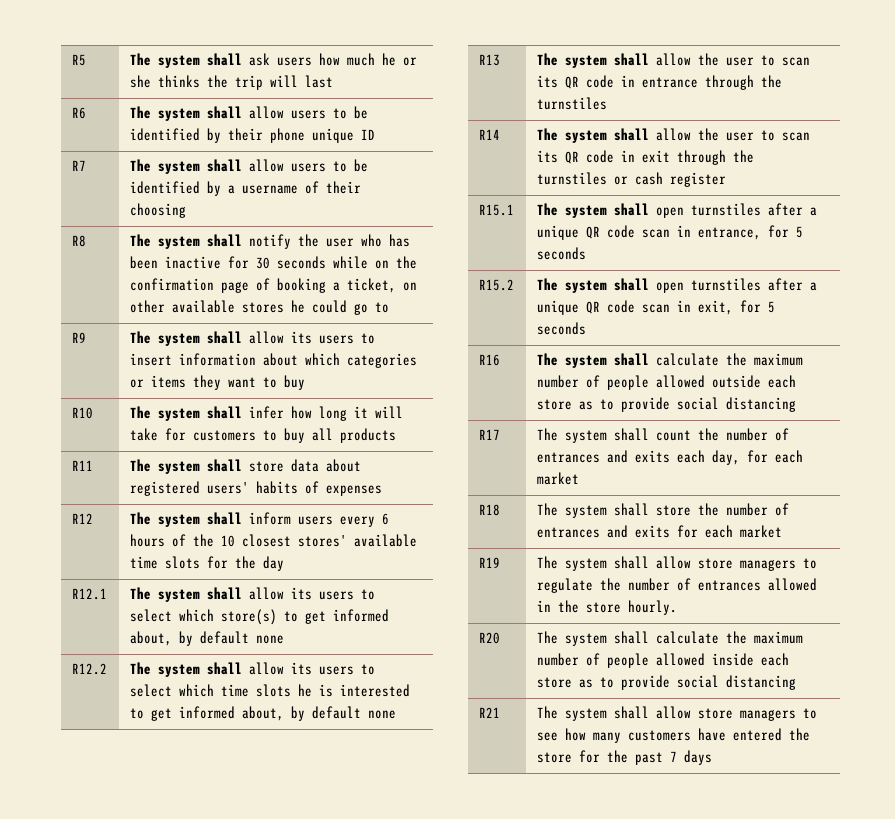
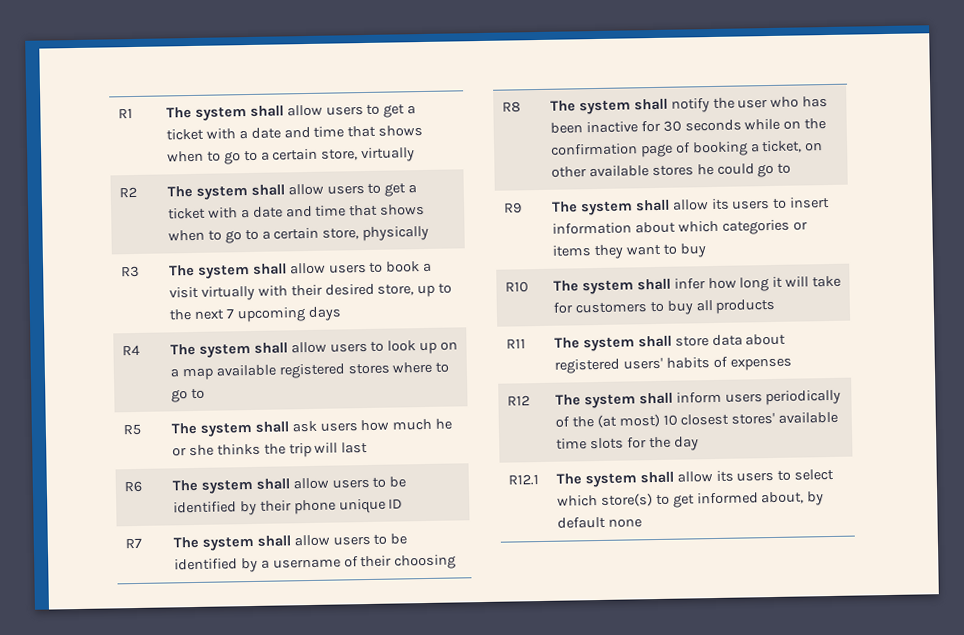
+ R1 | The system shall allow users to get a ticket with a date and time that shows when to go to a certain store, virtually
+ R2 | The system shall allow users to get a ticket with a date and time that shows when to go to a certain store, physically
+ R3 | The system shall allow users to book a visit virtually with their desired store, up to the next 7 upcoming days
+ R4 | The system shall allow users to look up on a map available registered stores where to go to
- R12 | The system shall inform users every 6 hours of the 10 closest stores' available time slots for the day
+ R12 | The system shall inform users periodically of the (at most) 10 closest stores' available time slots for the day
- R12.2 | The system shall allow its users to select which time slots he is interested to get informed about, by default none
- R13 | The system shall allow the user to scan its QR code in entrance through the turnstiles
- R14 | The system shall allow the user to scan its QR code in exit through the turnstiles or cash register
- R15.1 | The system shall open turnstiles after a unique QR code scan in entrance, for 5 seconds
- R15.2 | The system shall open turnstiles after a unique QR code scan in exit, for 5 seconds
- R16 | The system shall calculate the maximum number of people allowed outside each store as to provide social distancing
- R17 | The system shall count the number of entrances and exits each day, for each market
- R18 | The system shall store the number of entrances and exits for each market
- R19 | The system shall allow store managers to regulate the number of entrances allowed in the store hourly.
- R20 | The system shall calculate the maximum number of people allowed inside each store as to provide social distancing
- R21 | The system shall allow store managers to see how many customers have entered the store for the past 7 days

